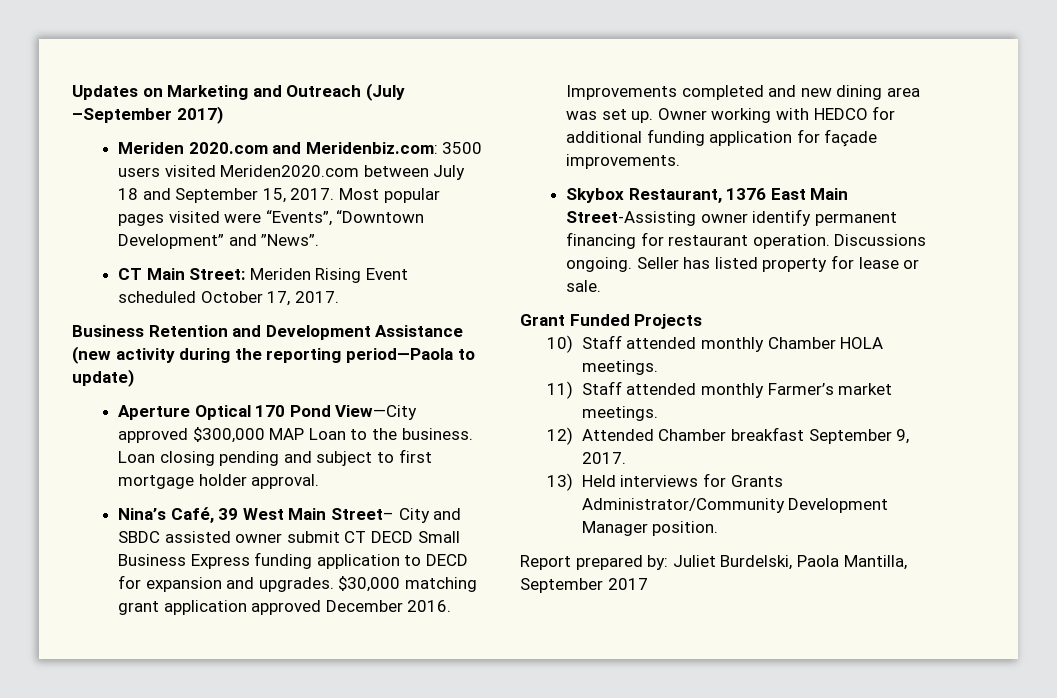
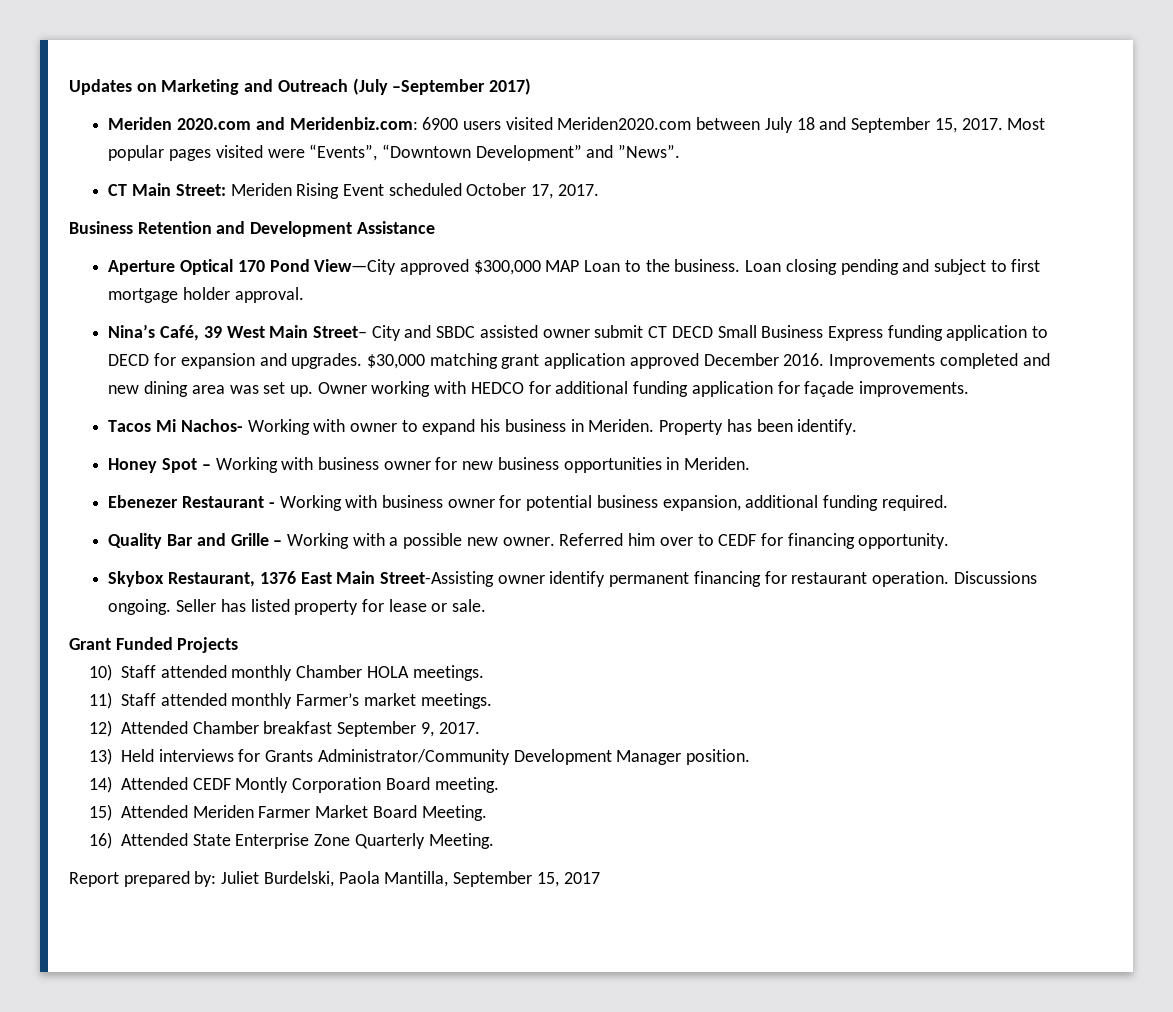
- Meriden 2020.com and Meridenbiz.com: 3500 users visited Meriden2020.com between July 18 and September 15, 2017.
+ Meriden 2020.com and Meridenbiz.com: 6900 users visited Meriden2020.com between July 18 and September 15, 2017.
- Business Retention and Development Assistance (new activity during the reporting period—Paola to update)
+ Business Retention and Development Assistance
+ Tacos Mi Nachos- Working with owner to expand his business in Meriden. Property has been identify.
+ Honey Spot – Working with business owner for new business opportunities in Meriden.
+ Ebenezer Restaurant - Working with business owner for potential business expansion, additional funding required.
+ Quality Bar and Grille – Working with a possible new owner. Referred him over to CEDF for financing opportunity.
+ 14) Attended CEDF Montly Corporation Board meeting.
+ 15) Attended Meriden Farmer Market Board Meeting.
+ 16) Attended State Enterprise Zone Quarterly Meeting.
- Report prepared by: Juliet Burdelski, Paola Mantilla, September 2017
+ Report prepared by: Juliet Burdelski, Paola Mantilla, September 15, 2017

